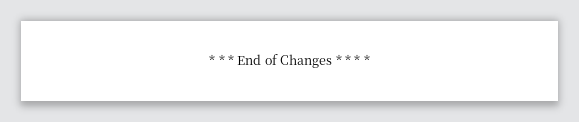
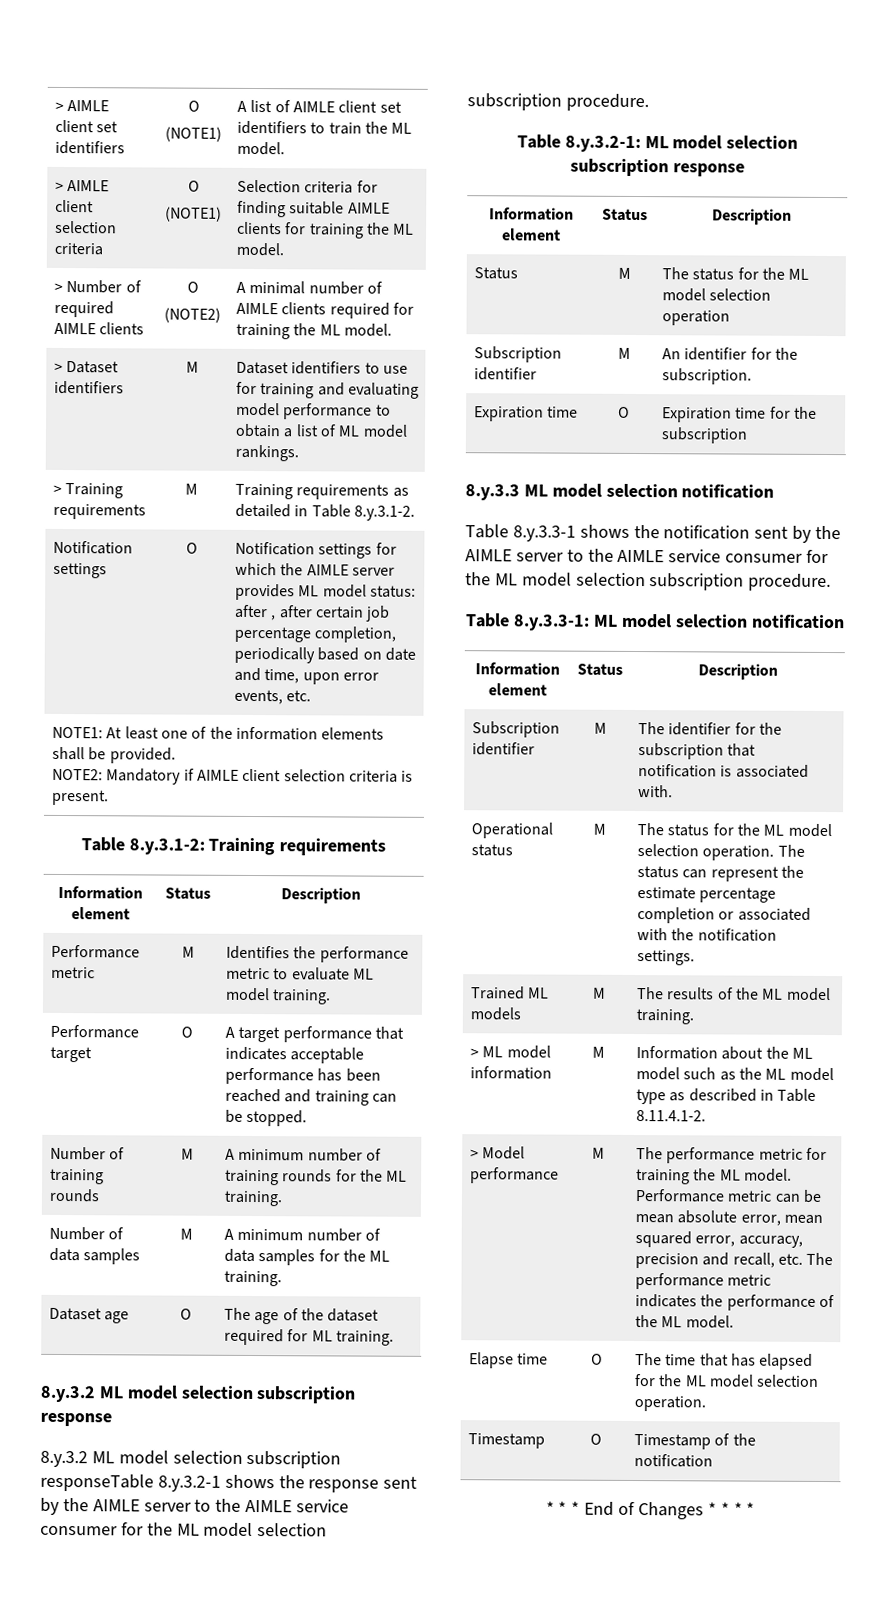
+ > AIMLE client set identifiers | O
+ (NOTE1) | A list of AIMLE client set identifiers to train the ML model.
+ > AIMLE client selection criteria | O
+ (NOTE1) | Selection criteria for finding suitable AIMLE clients for training the ML model.
+ > Number of required AIMLE clients | O
+ (NOTE2) | A minimal number of AIMLE clients required for training the ML model.
+ > Dataset identifiers | M | Dataset identifiers to use for training and evaluating model performance to obtain a list of ML model rankings.
+ > Training requirements | M | Training requirements as detailed in Table 8.y.3.1-2.
+ Notification settings | O | Notification settings for which the AIMLE server provides ML model status: after , after certain job percentage completion, periodically based on date and time, upon error events, etc.
+ NOTE1: At least one of the information elements shall be provided.
+ NOTE2: Mandatory if AIMLE client selection criteria is present.
+ Table 8.y.3.1-2: Training requirements
+ Information element | Status | Description
+ Performance metric | M | Identifies the performance metric to evaluate ML model training.
+ Performance target | O | A target performance that indicates acceptable performance has been reached and training can be stopped.
+ Number of training rounds | M | A minimum number of training rounds for the ML training.
+ Number of data samples | M | A minimum number of data samples for the ML training.
+ Dataset age | O | The age of the dataset required for ML training.
+ 8.y.3.2 ML model selection subscription response
+ 8.y.3.2 ML model selection subscription responseTable 8.y.3.2-1 shows the response sent by the AIMLE server to the AIMLE service consumer for the ML model selection subscription procedure.
+ Table 8.y.3.2-1: ML model selection subscription response
+ Information element | Status | Description
+ Status | M | The status for the ML model selection operation
+ Subscription identifier | M | An identifier for the subscription.
+ Expiration time | O | Expiration time for the subscription
+ 8.y.3.3 ML model selection notification
+ Table 8.y.3.3-1 shows the notification sent by the AIMLE server to the AIMLE service consumer for the ML model selection subscription procedure.
+ Table 8.y.3.3-1: ML model selection notification
+ Information element | Status | Description
+ Subscription identifier | M | The identifier for the subscription that notification is associated with.
+ Operational status | M | The status for the ML model selection operation. The status can represent the estimate percentage completion or associated with the notification settings.
+ Trained ML models | M | The results of the ML model training.
+ > ML model information | M | Information about the ML model such as the ML model type as described in Table 8.11.4.1-2.
+ > Model performance | M | The performance metric for training the ML model. Performance metric can be mean absolute error, mean squared error, accuracy, precision and recall, etc. The performance metric indicates the performance of the ML model.
+ Elapse time | O | The time that has elapsed for the ML model selection operation.
+ Timestamp | O | Timestamp of the notification

